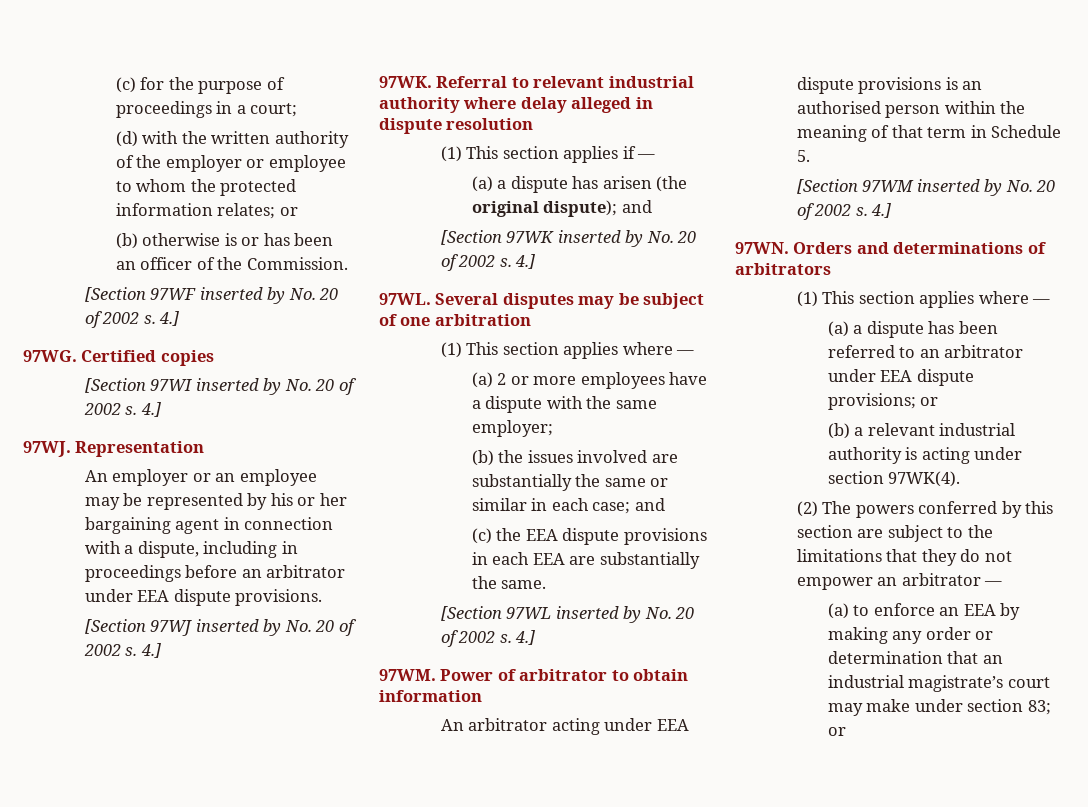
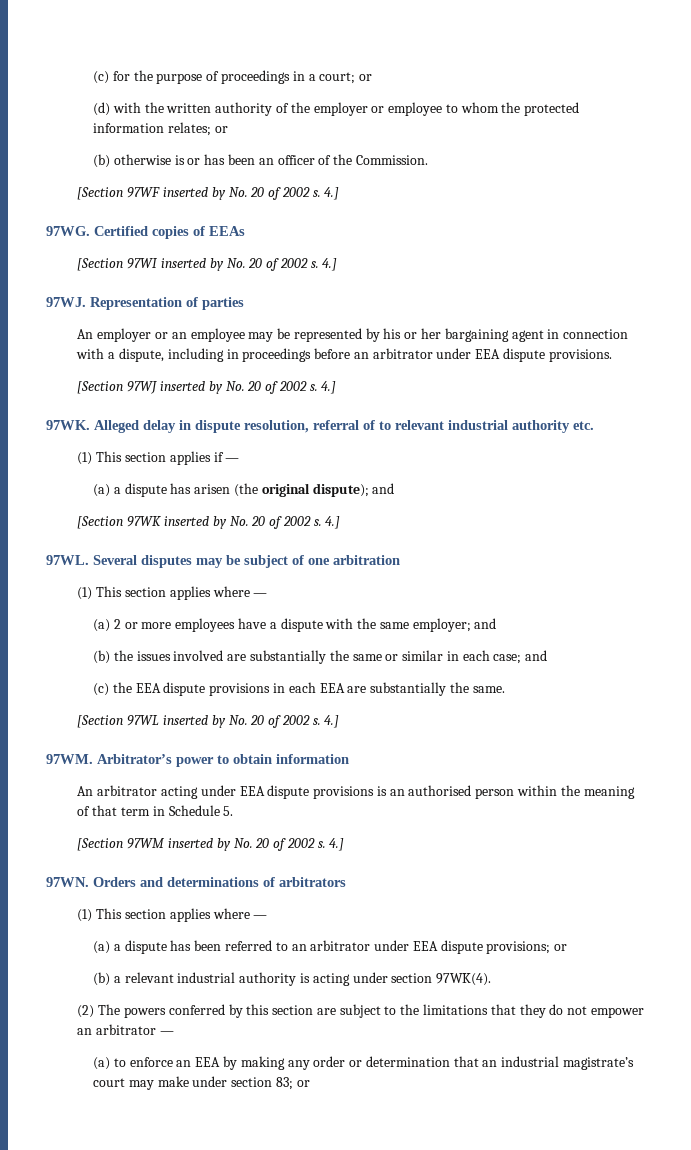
- (c) for the purpose of proceedings in a court;
+ (c) for the purpose of proceedings in a court; or
- Certified copies
+ Certified copies of EEAs
- Representation
+ Representation of parties
- Referral to relevant industrial authority where delay alleged in dispute resolution
+ Alleged delay in dispute resolution, referral of to relevant industrial authority etc.
- (a) 2 or more employees have a dispute with the same employer;
+ (a) 2 or more employees have a dispute with the same employer; and
- Power of arbitrator to obtain information
+ Arbitrator’s power to obtain information

